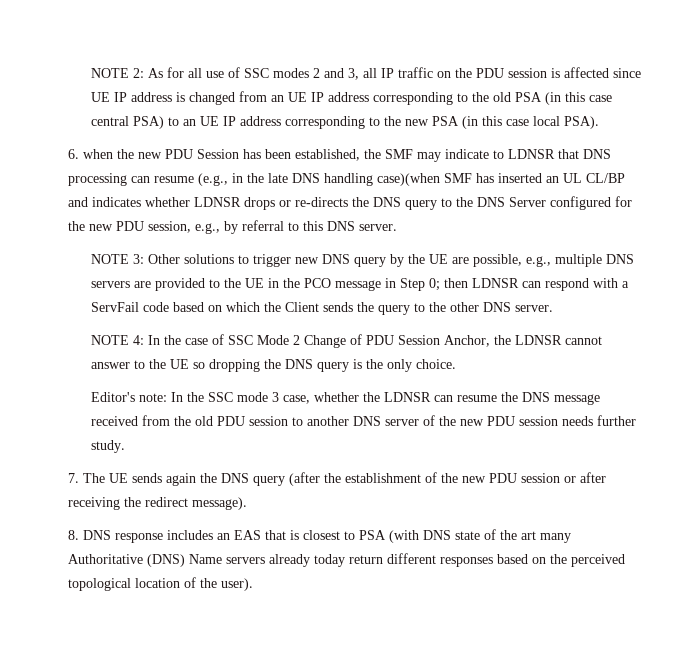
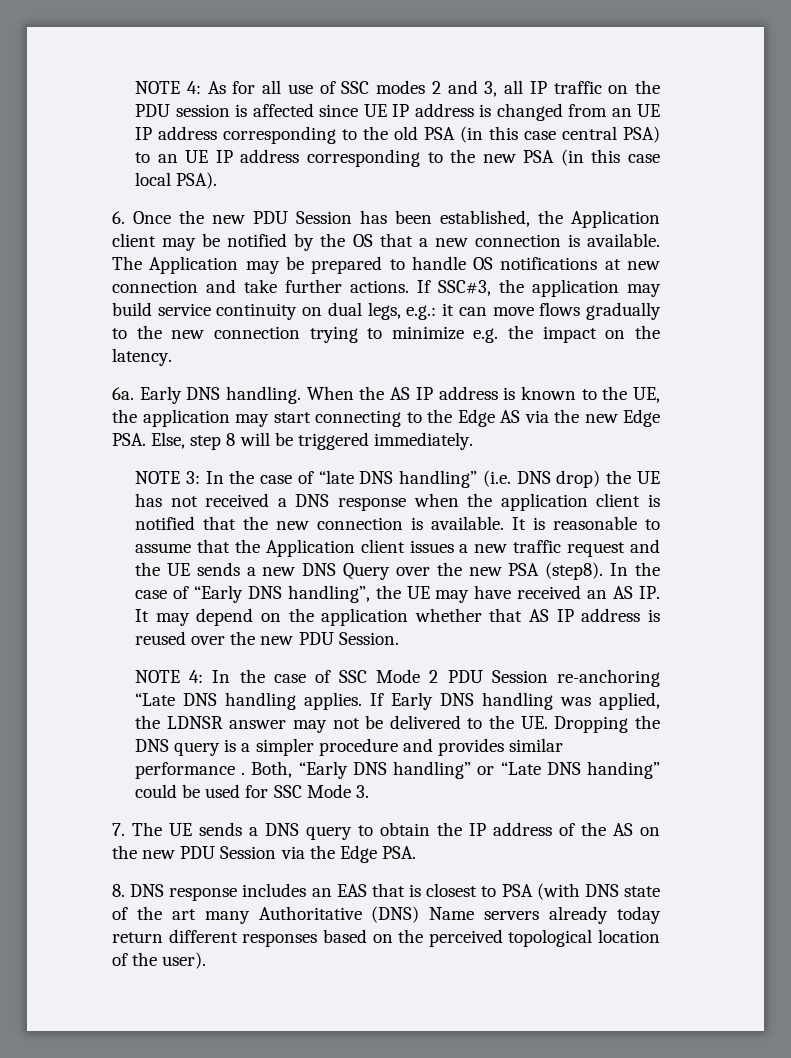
- NOTE 2: As for all use of SSC modes 2 and 3, all IP traffic on the PDU session is affected since UE IP address is changed from an UE IP address corresponding to the old PSA (in this case central PSA) to an UE IP address corresponding to the new PSA (in this case local PSA).
+ NOTE 4: As for all use of SSC modes 2 and 3, all IP traffic on the PDU session is affected since UE IP address is changed from an UE IP address corresponding to the old PSA (in this case central PSA) to an UE IP address corresponding to the new PSA (in this case local PSA).
- 6. when the new PDU Session has been established, the SMF may indicate to LDNSR that DNS processing can resume (e.g., in the late DNS handling case)(when SMF has inserted an UL CL/BP and indicates whether LDNSR drops or re-directs the DNS query to the DNS Server configured for the new PDU session, e.g., by referral to this DNS server.
- NOTE 3: Other solutions to trigger new DNS query by the UE are possible, e.g., multiple DNS servers are provided to the UE in the PCO message in Step 0; then LDNSR can respond with a ServFail code based on which the Client sends the query to the other DNS server.
+ 6. Once the new PDU Session has been established, the Application client may be notified by the OS that a new connection is available. The Application may be prepared to handle OS notifications at new connection and take further actions. If SSC#3, the application may build service continuity on dual legs, e.g.: it can move flows gradually to the new connection trying to minimize e.g. the impact on the latency.
+ 6a. Early DNS handling. When the AS IP address is known to the UE, the application may start connecting to the Edge AS via the new Edge PSA. Else, step 8 will be triggered immediately.
+ NOTE 3: In the case of “late DNS handling” (i.e. DNS drop) the UE has not received a DNS response when the application client is notified that the new connection is available. It is reasonable to assume that the Application client issues a new traffic request and the UE sends a new DNS Query over the new PSA (step8). In the case of “Early DNS handling”, the UE may have received an AS IP. It may depend on the application whether that AS IP address is reused over the new PDU Session.
- NOTE 4: In the case of SSC Mode 2 Change of PDU Session Anchor, the LDNSR cannot answer to the UE so dropping the DNS query is the only choice.
- Editor's note: In the SSC mode 3 case, whether the LDNSR can resume the DNS message received from the old PDU session to another DNS server of the new PDU session needs further study.
- 7. The UE sends again the DNS query (after the establishment of the new PDU session or after receiving the redirect message).
+ NOTE 4: In the case of SSC Mode 2 PDU Session re-anchoring “Late DNS handling applies. If Early DNS handling was applied, the LDNSR answer may not be delivered to the UE. Dropping the DNS query is a simpler procedure and provides similar performance . Both, “Early DNS handling” or “Late DNS handing” could be used for SSC Mode 3.
+ 7. The UE sends a DNS query to obtain the IP address of the AS on the new PDU Session via the Edge PSA.

